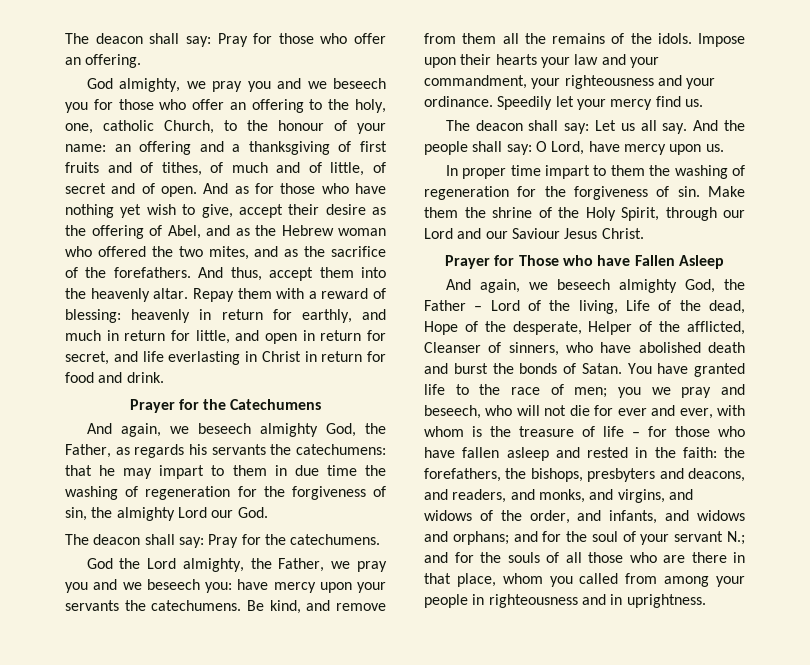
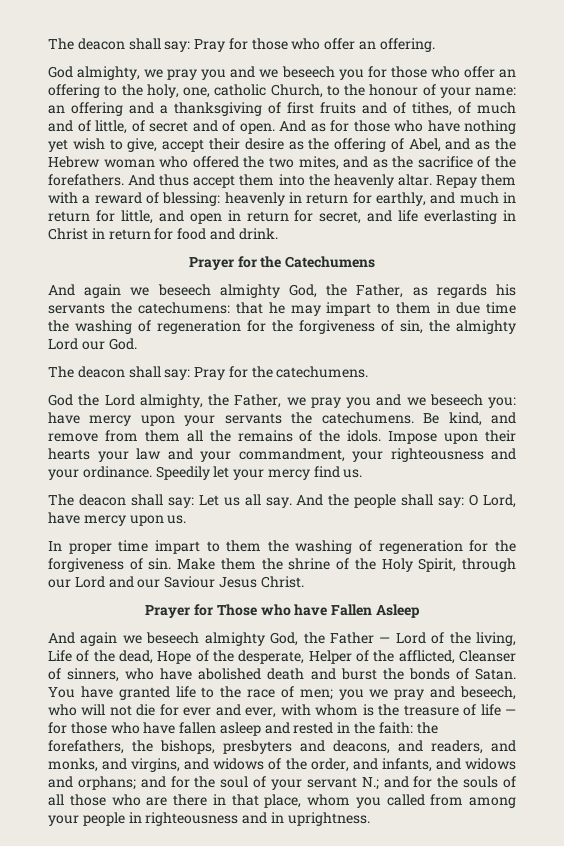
- And thus, accept them into the heavenly altar.
+ And thus accept them into the heavenly altar.
- And again, we beseech almighty God, the Father, as regards his servants the catechumens: that he may impart to them in due time the washing of regeneration for the forgiveness of sin, the almighty Lord our God.
+ And again we beseech almighty God, the Father, as regards his servants the catechumens: that he may impart to them in due time the washing of regeneration for the forgiveness of sin, the almighty Lord our God.
- And again, we beseech almighty God, the Father – Lord of the living, Life of the dead, Hope of the desperate, Helper of the afflicted, Cleanser of sinners, who have abolished death and burst the bonds of Satan.
+ And again we beseech almighty God, the Father — Lord of the living, Life of the dead, Hope of the desperate, Helper of the afflicted, Cleanser of sinners, who have abolished death and burst the bonds of Satan.
- you we pray and beseech, who will not die for ever and ever, with whom is the treasure of life – for those who have fallen asleep and rested in the faith:
+ you we pray and beseech, who will not die for ever and ever, with whom is the treasure of life — for those who have fallen asleep and rested in the faith:

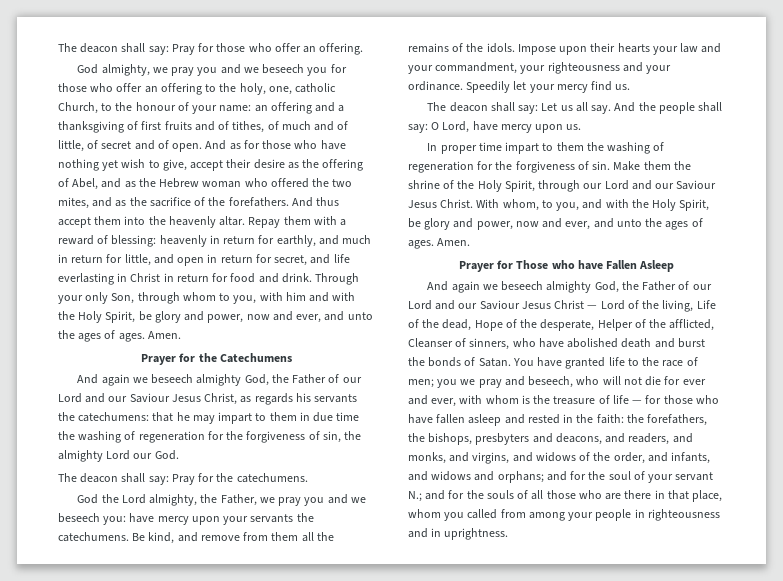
+ Through your only Son, through whom to you, with him and with the Holy Spirit, be glory and power, now and ever, and unto the ages of ages. Amen.
- And again we beseech almighty God, the Father, as regards his servants the catechumens: that he may impart to them in due time the washing of regeneration for the forgiveness of sin, the almighty Lord our God.
+ And again we beseech almighty God, the Father of our Lord and our Saviour Jesus Christ, as regards his servants the catechumens: that he may impart to them in due time the washing of regeneration for the forgiveness of sin, the almighty Lord our God.
+ With whom, to you, and with the Holy Spirit, be glory and power, now and ever, and unto the ages of ages. Amen.
- And again we beseech almighty God, the Father — Lord of the living, Life of the dead, Hope of the desperate, Helper of the afflicted, Cleanser of sinners, who have abolished death and burst the bonds of Satan.
+ And again we beseech almighty God, the Father of our Lord and our Saviour Jesus Christ — Lord of the living, Life of the dead, Hope of the desperate, Helper of the afflicted, Cleanser of sinners, who have abolished death and burst the bonds of Satan.

